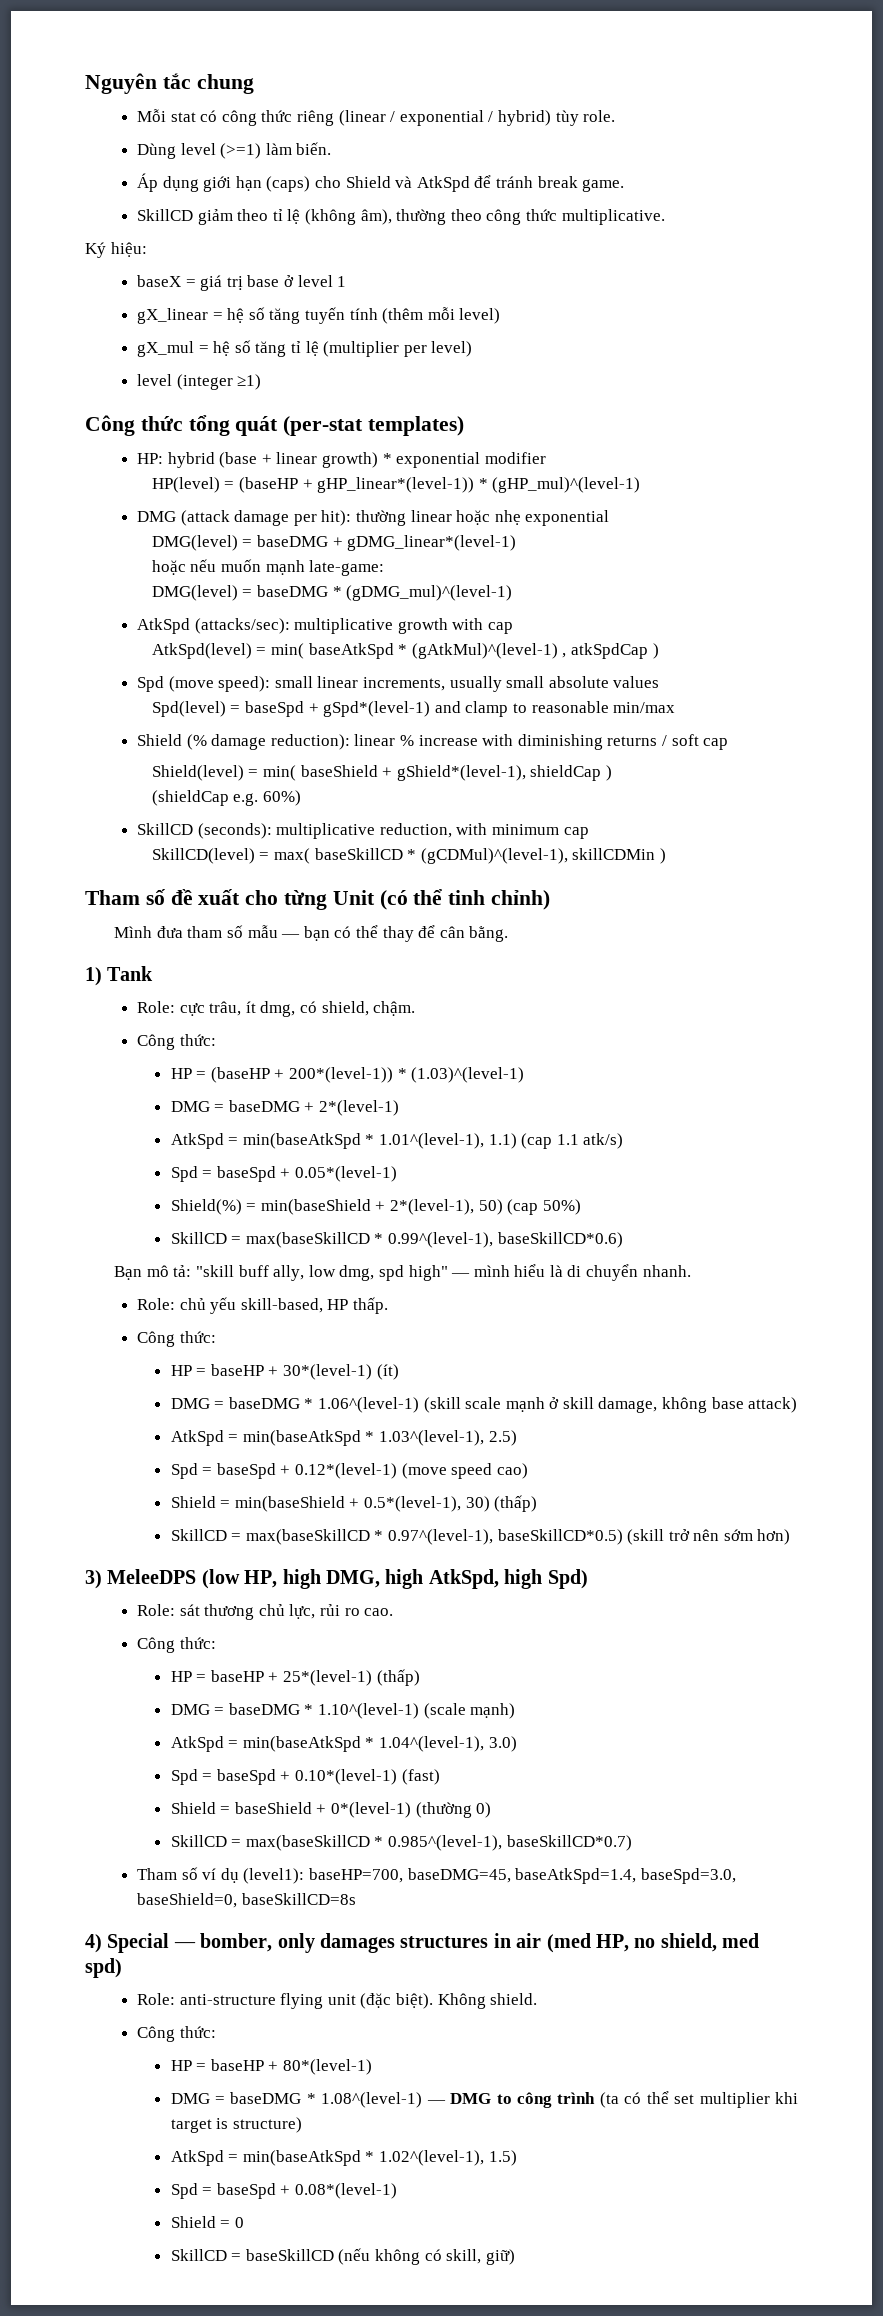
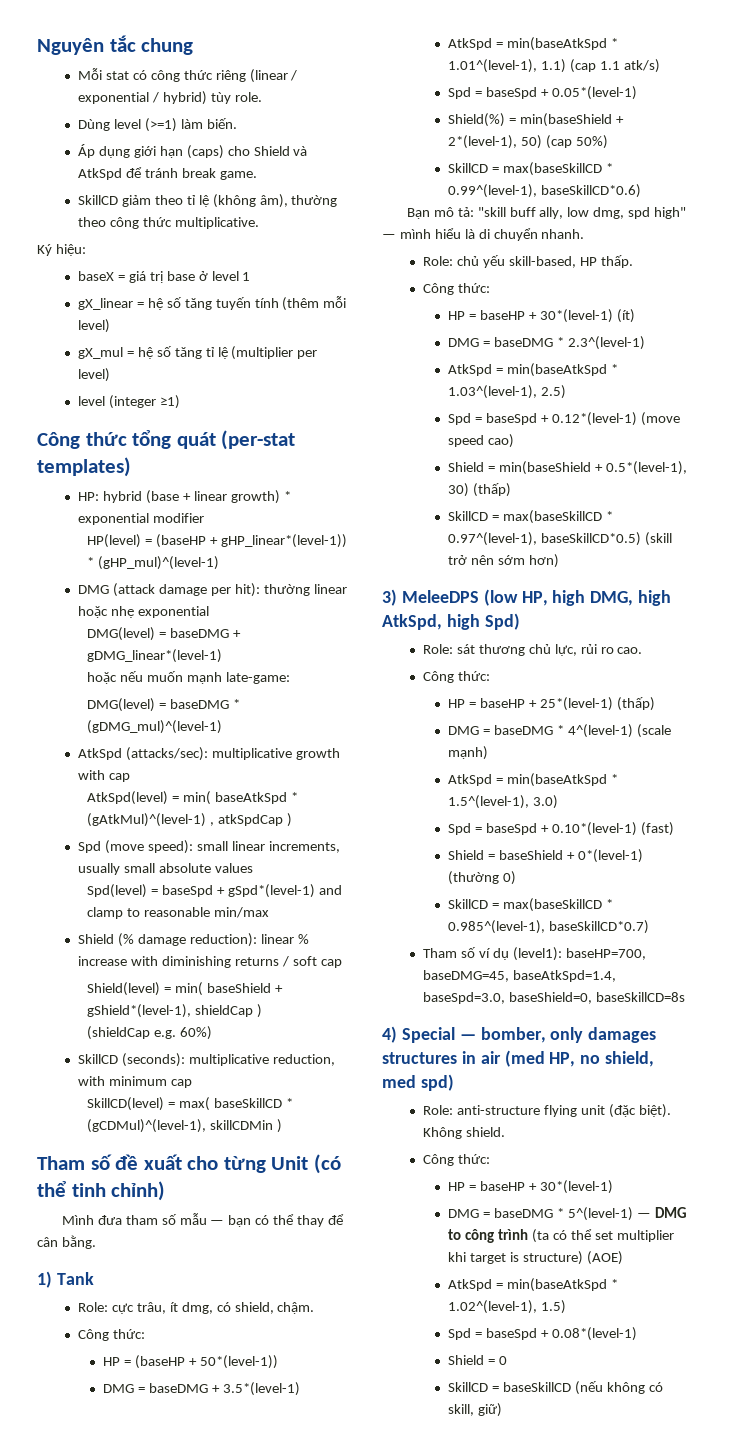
- HP = (baseHP + 200*(level-1)) * (1.03)^(level-1)
+ HP = (baseHP + 50*(level-1))
- DMG = baseDMG + 2*(level-1)
+ DMG = baseDMG + 3.5*(level-1)
- DMG = baseDMG * 1.06^(level-1) (skill scale mạnh ở skill damage, không base attack)
+ DMG = baseDMG * 2.3^(level-1)
- DMG = baseDMG * 1.10^(level-1) (scale mạnh)
+ DMG = baseDMG * 4^(level-1) (scale mạnh)
- AtkSpd = min(baseAtkSpd * 1.04^(level-1), 3.0)
+ AtkSpd = min(baseAtkSpd * 1.5^(level-1), 3.0)
  Không shield.
  Công thức:
- HP = baseHP + 80*(level-1)
- DMG = baseDMG * 1.08^(level-1) — DMG to công trình (ta có thể set multiplier khi target is structure)
+ HP = baseHP + 30*(level-1)
+ DMG = baseDMG * 5^(level-1) — DMG to công trình (ta có thể set multiplier khi target is structure) (AOE)

